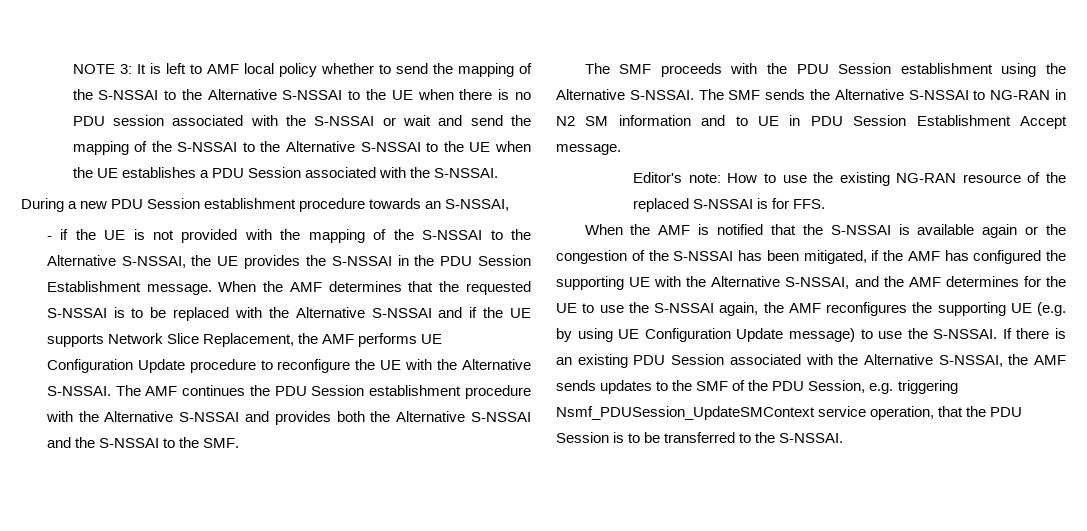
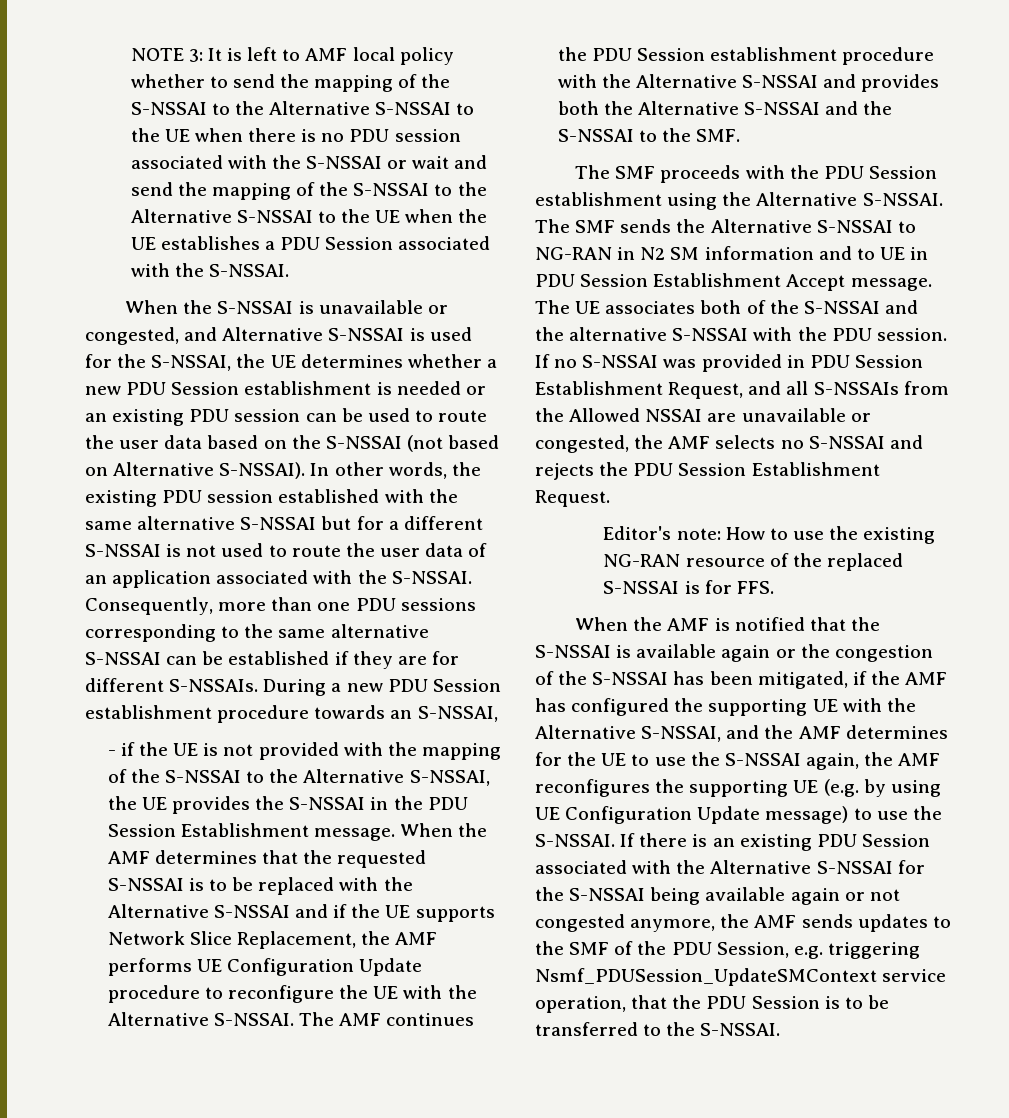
+ When the S-NSSAI is unavailable or congested, and Alternative S-NSSAI is used for the S-NSSAI, the UE determines whether a new PDU Session establishment is needed or an existing PDU session can be used to route the user data based on the S-NSSAI (not based on Alternative S-NSSAI). In other words, the existing PDU session established with the same alternative S-NSSAI but for a different S-NSSAI is not used to route the user data of an application associated with the S-NSSAI. Consequently, more than one PDU sessions corresponding to the same alternative S-NSSAI can be established if they are for different S-NSSAIs.
+ The UE associates both of the S-NSSAI and the alternative S-NSSAI with the PDU session. If no S-NSSAI was provided in PDU Session Establishment Request, and all S-NSSAIs from the Allowed NSSAI are unavailable or congested, the AMF selects no S-NSSAI and rejects the PDU Session Establishment Request.
- If there is an existing PDU Session associated with the Alternative S-NSSAI, the AMF sends updates to the SMF of the PDU Session, e.g. triggering Nsmf_PDUSession_UpdateSMContext service operation, that the PDU Session is to be transferred to the S-NSSAI.
+ If there is an existing PDU Session associated with the Alternative S-NSSAI for the S-NSSAI being available again or not congested anymore, the AMF sends updates to the SMF of the PDU Session, e.g. triggering Nsmf_PDUSession_UpdateSMContext service operation, that the PDU Session is to be transferred to the S-NSSAI.

